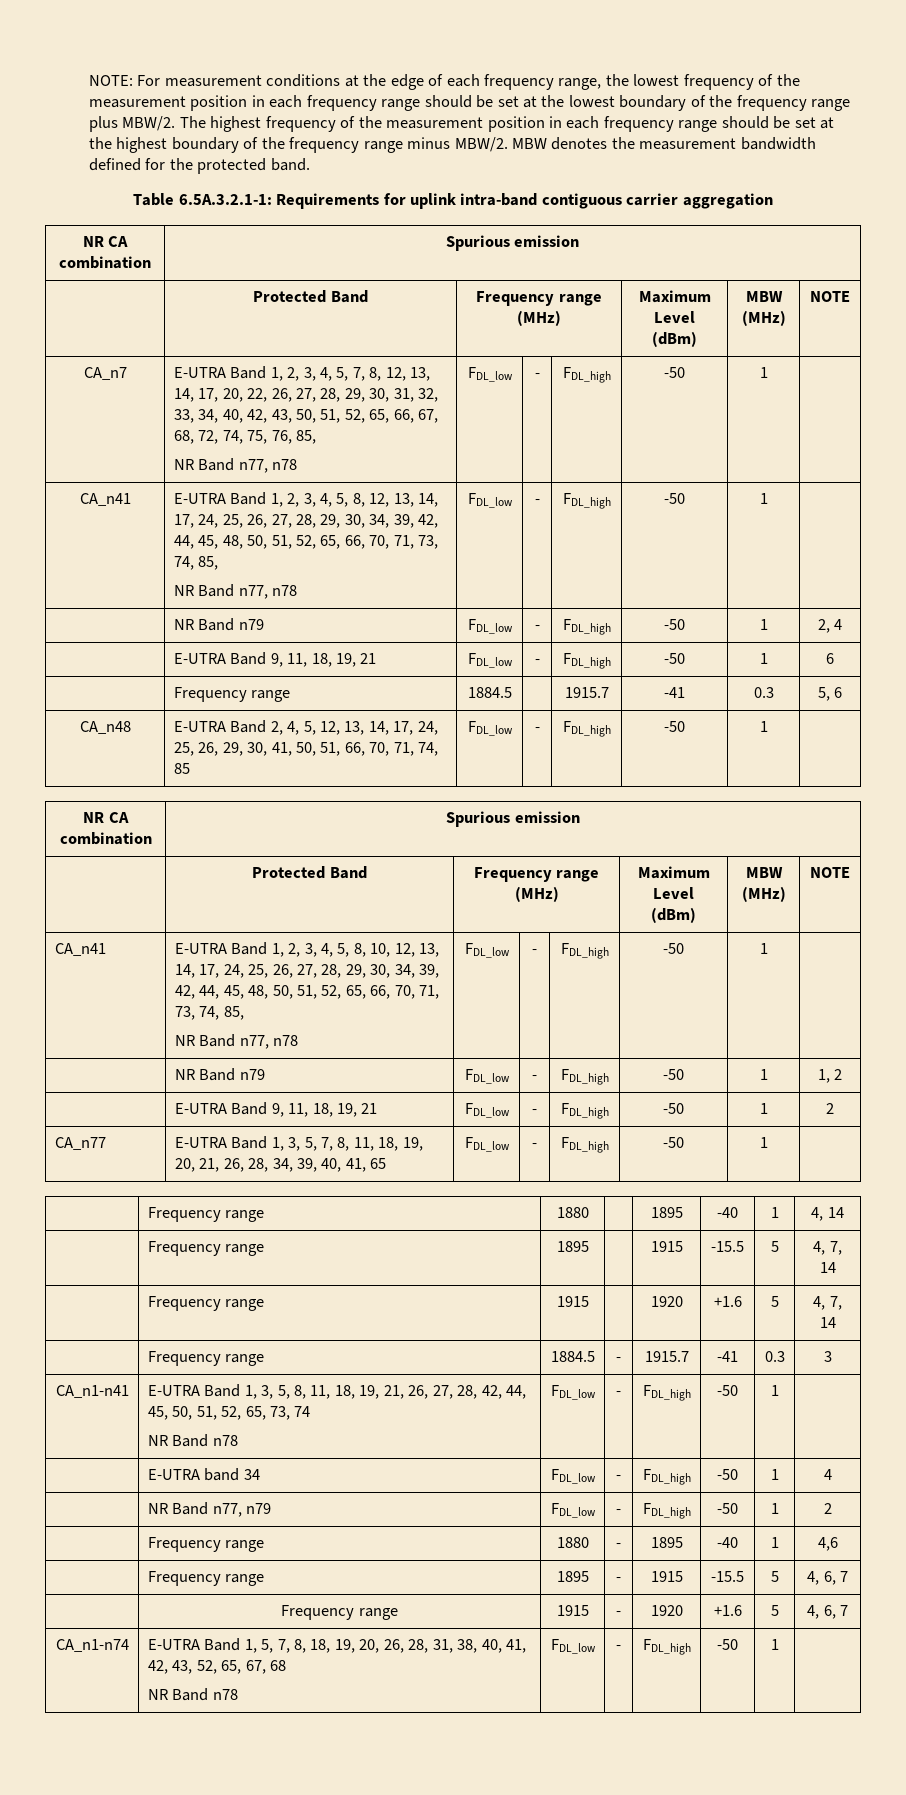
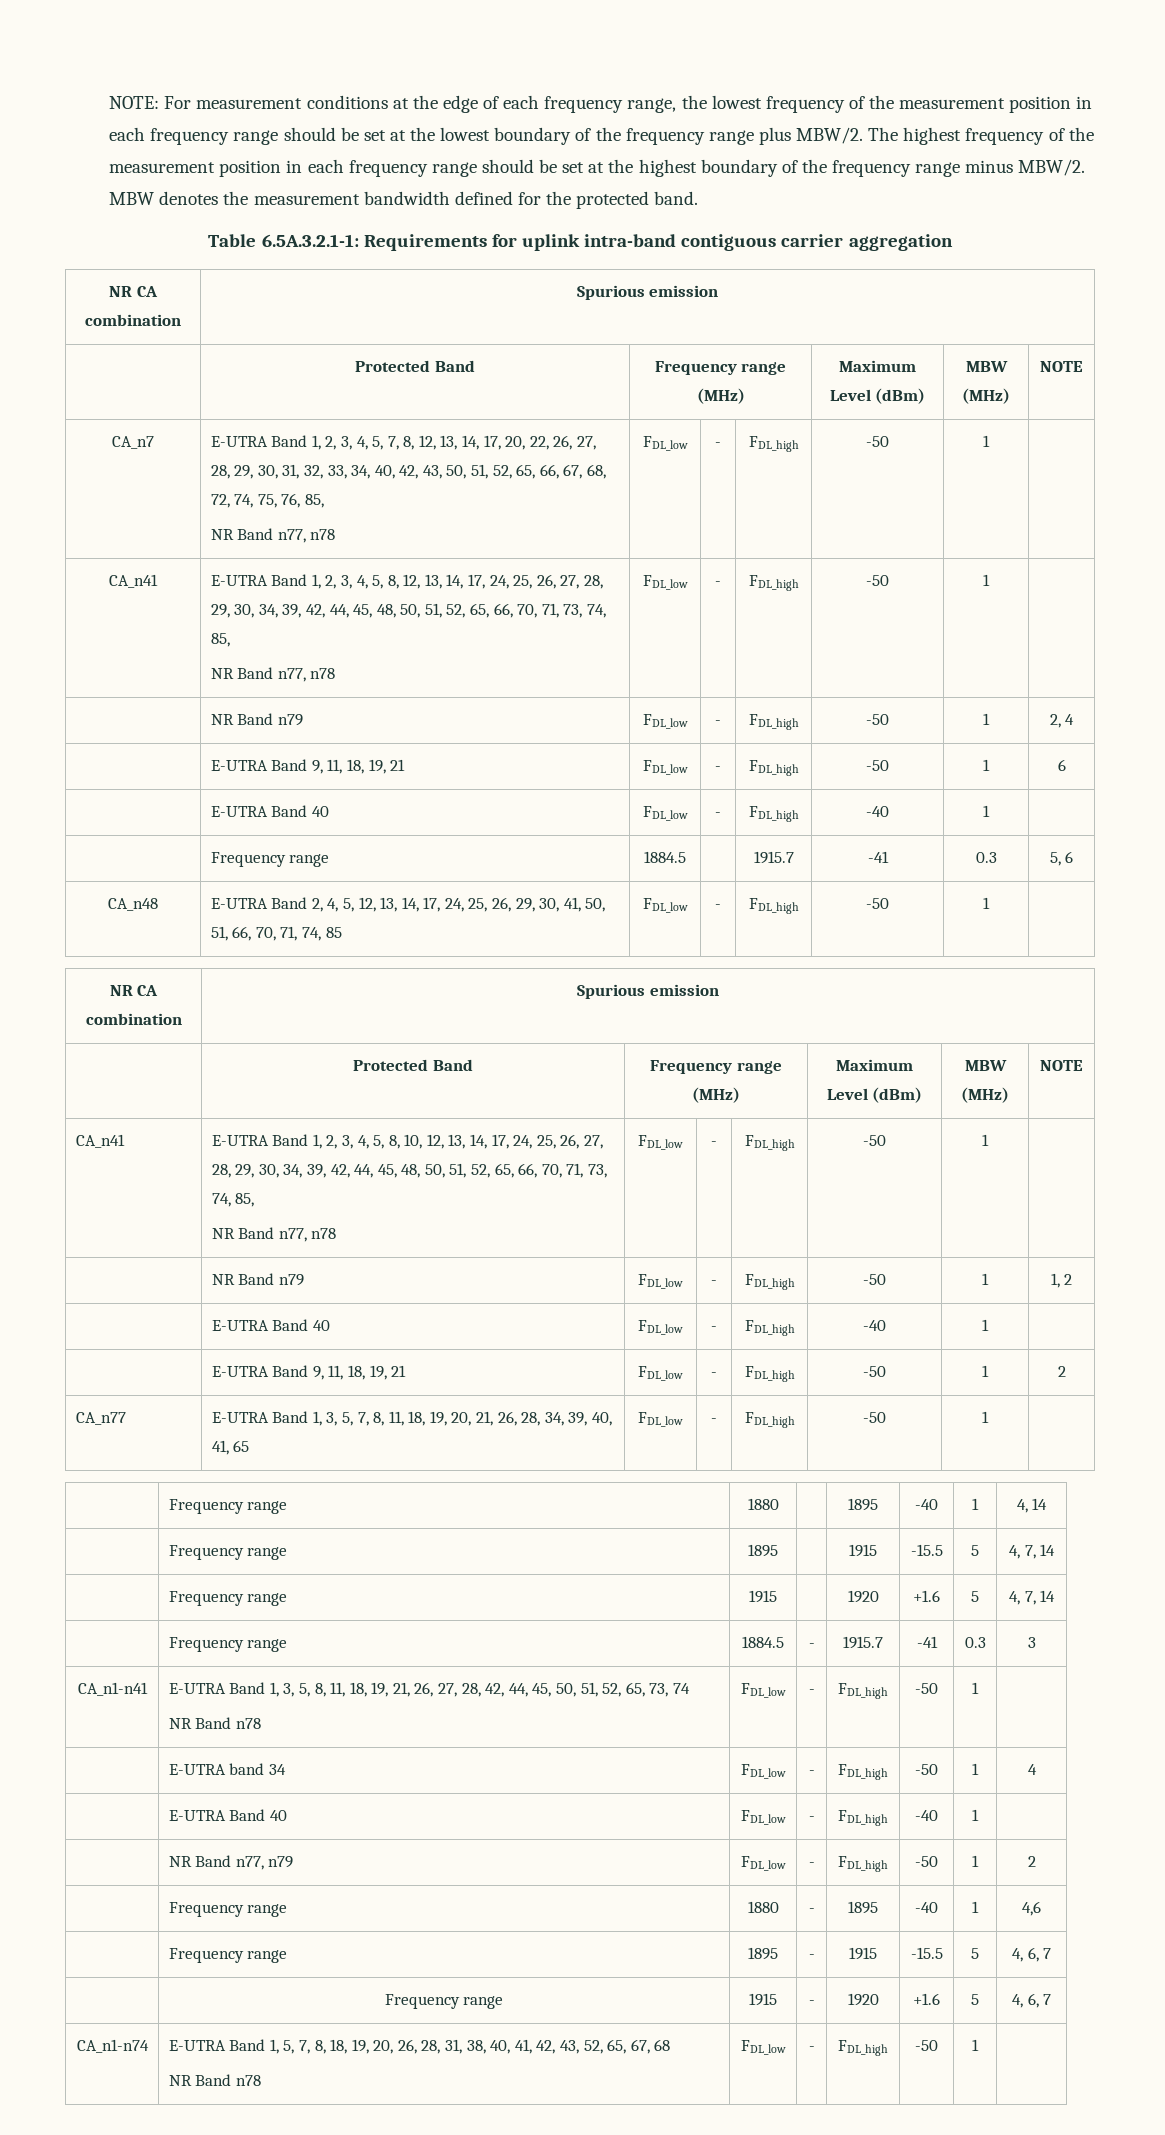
  | E-UTRA Band 9, 11, 18, 19, 21 | FDL_low | - | FDL_high | -50 | 1 | 6
+ | E-UTRA Band 40 | FDL_low | - | FDL_high | -40 | 1 |
  | NR Band n79 | FDL_low | - | FDL_high | -50 | 1 | 1, 2
+ | E-UTRA Band 40 | FDL_low | - | FDL_high | -40 | 1 |
  | E-UTRA band 34 | FDL_low | - | FDL_high | -50 | 1 | 4
+ | E-UTRA Band 40 | FDL_low | - | FDL_high | -40 | 1 |

